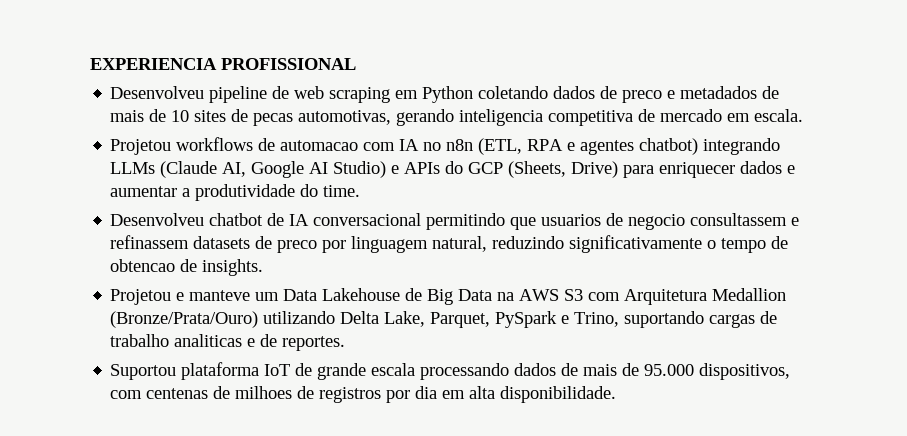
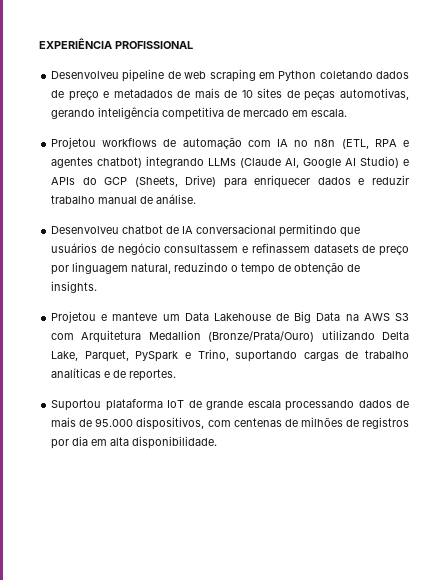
- EXPERIENCIA PROFISSIONAL
+ EXPERIÊNCIA PROFISSIONAL
- Desenvolveu pipeline de web scraping em Python coletando dados de preco e metadados de mais de 10 sites de pecas automotivas, gerando inteligencia competitiva de mercado em escala.
+ Desenvolveu pipeline de web scraping em Python coletando dados de preço e metadados de mais de 10 sites de peças automotivas, gerando inteligência competitiva de mercado em escala.
- Projetou workflows de automacao com IA no n8n (ETL, RPA e agentes chatbot) integrando LLMs (Claude AI, Google AI Studio) e APIs do GCP (Sheets, Drive) para enriquecer dados e aumentar a produtividade do time.
+ Projetou workflows de automação com IA no n8n (ETL, RPA e agentes chatbot) integrando LLMs (Claude AI, Google AI Studio) e APIs do GCP (Sheets, Drive) para enriquecer dados e reduzir trabalho manual de análise.
- Desenvolveu chatbot de IA conversacional permitindo que usuarios de negocio consultassem e refinassem datasets de preco por linguagem natural, reduzindo significativamente o tempo de obtencao de insights.
+ Desenvolveu chatbot de IA conversacional permitindo que usuários de negócio consultassem e refinassem datasets de preço por linguagem natural, reduzindo o tempo de obtenção de insights.
- Projetou e manteve um Data Lakehouse de Big Data na AWS S3 com Arquitetura Medallion (Bronze/Prata/Ouro) utilizando Delta Lake, Parquet, PySpark e Trino, suportando cargas de trabalho analiticas e de reportes.
+ Projetou e manteve um Data Lakehouse de Big Data na AWS S3 com Arquitetura Medallion (Bronze/Prata/Ouro) utilizando Delta Lake, Parquet, PySpark e Trino, suportando cargas de trabalho analíticas e de reportes.
- Suportou plataforma IoT de grande escala processando dados de mais de 95.000 dispositivos, com centenas de milhoes de registros por dia em alta disponibilidade.
+ Suportou plataforma IoT de grande escala processando dados de mais de 95.000 dispositivos, com centenas de milhões de registros por dia em alta disponibilidade.

